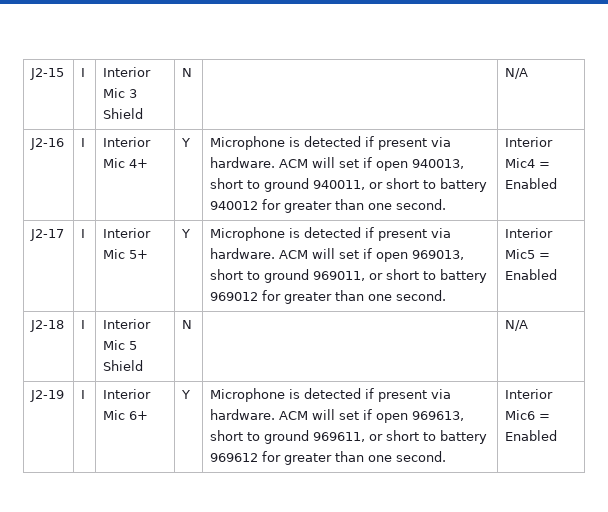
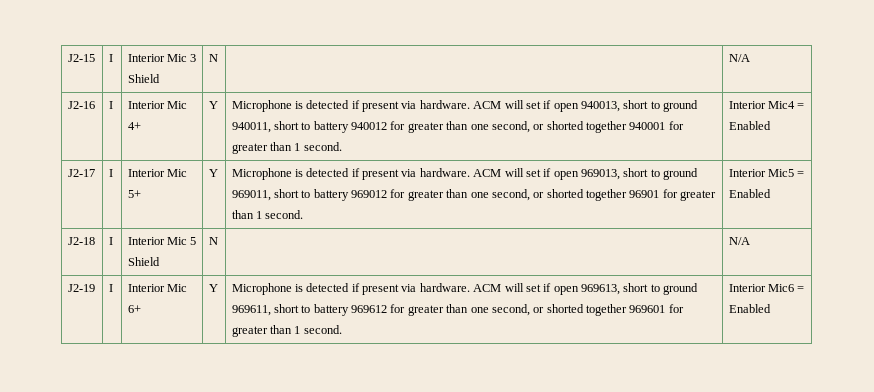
- ACM will set if open 940013, short to ground 940011, or short to battery 940012 for greater than one second.
+ ACM will set if open 940013, short to ground 940011, short to battery 940012 for greater than one second, or shorted together 940001 for greater than 1 second.
- ACM will set if open 969013, short to ground 969011, or short to battery 969012 for greater than one second.
+ ACM will set if open 969013, short to ground 969011, short to battery 969012 for greater than one second, or shorted together 96901 for greater than 1 second.
- ACM will set if open 969613, short to ground 969611, or short to battery 969612 for greater than one second.
+ ACM will set if open 969613, short to ground 969611, short to battery 969612 for greater than one second, or shorted together 969601 for greater than 1 second.

